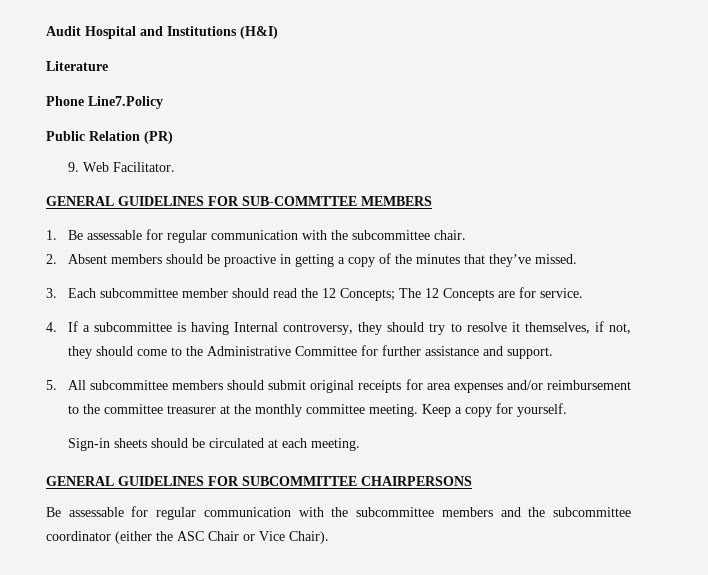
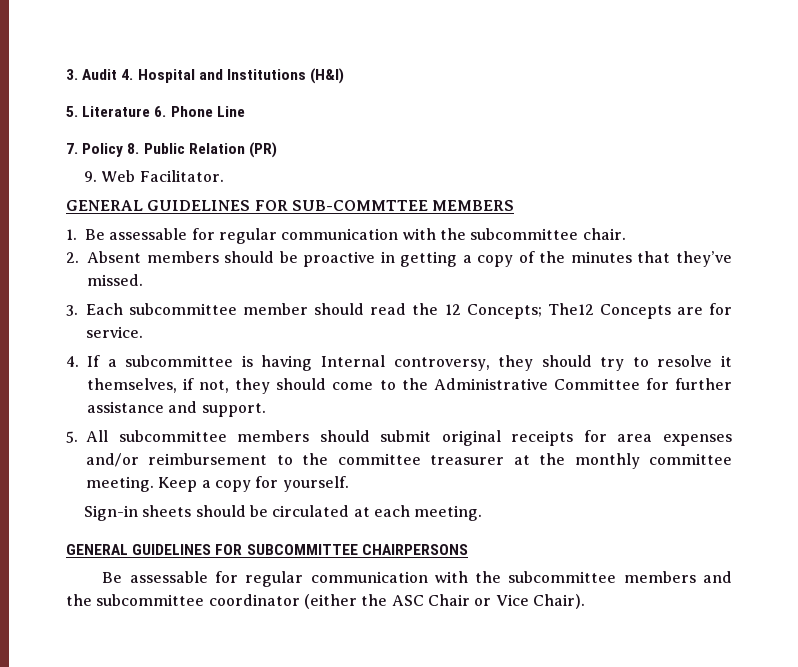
- Audit Hospital and Institutions (H&I)
+ 3. Audit 4. Hospital and Institutions (H&I)
- Literature
- Phone Line7.Policy
- Public Relation (PR)
+ 5. Literature 6. Phone Line
+ 7. Policy 8. Public Relation (PR)
- 3. Each subcommittee member should read the 12 Concepts; The 12 Concepts are for service.
+ 3. Each subcommittee member should read the 12 Concepts; The12 Concepts are for service.

